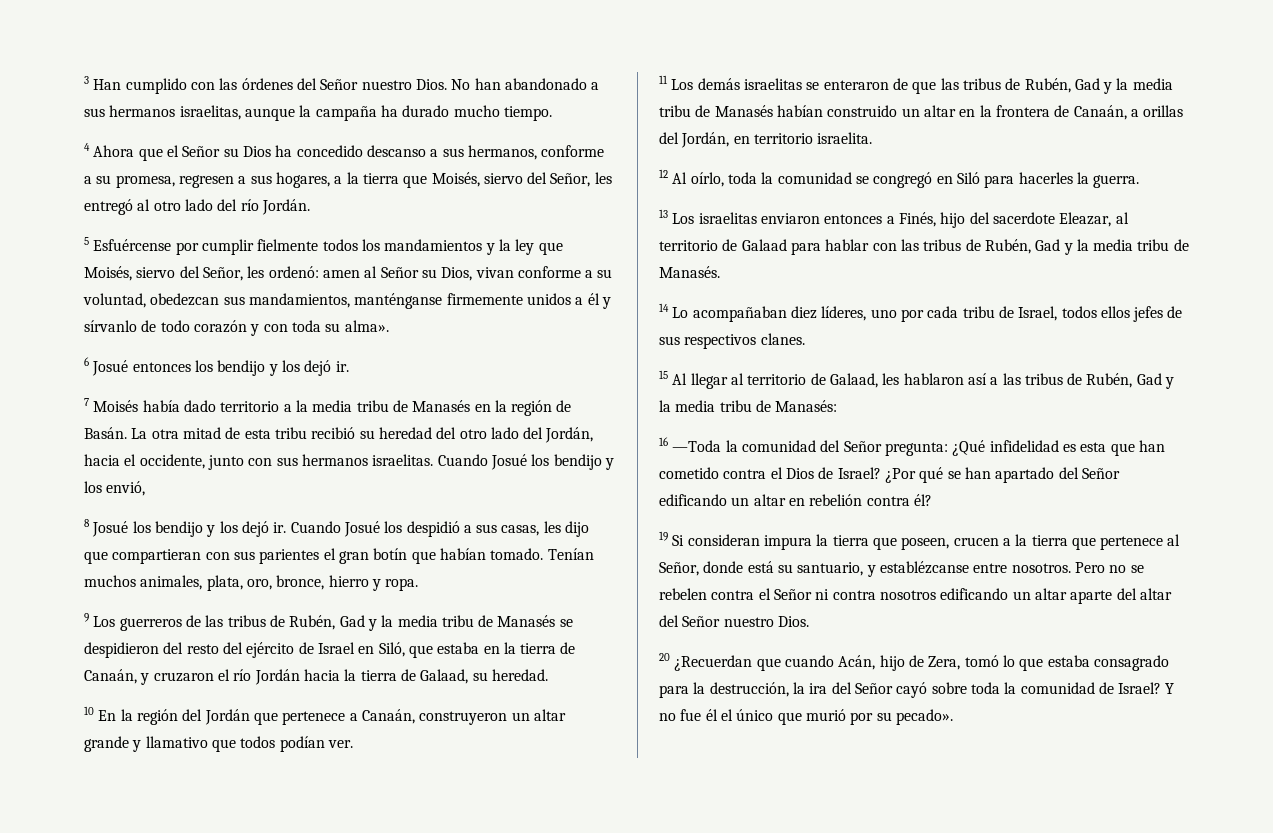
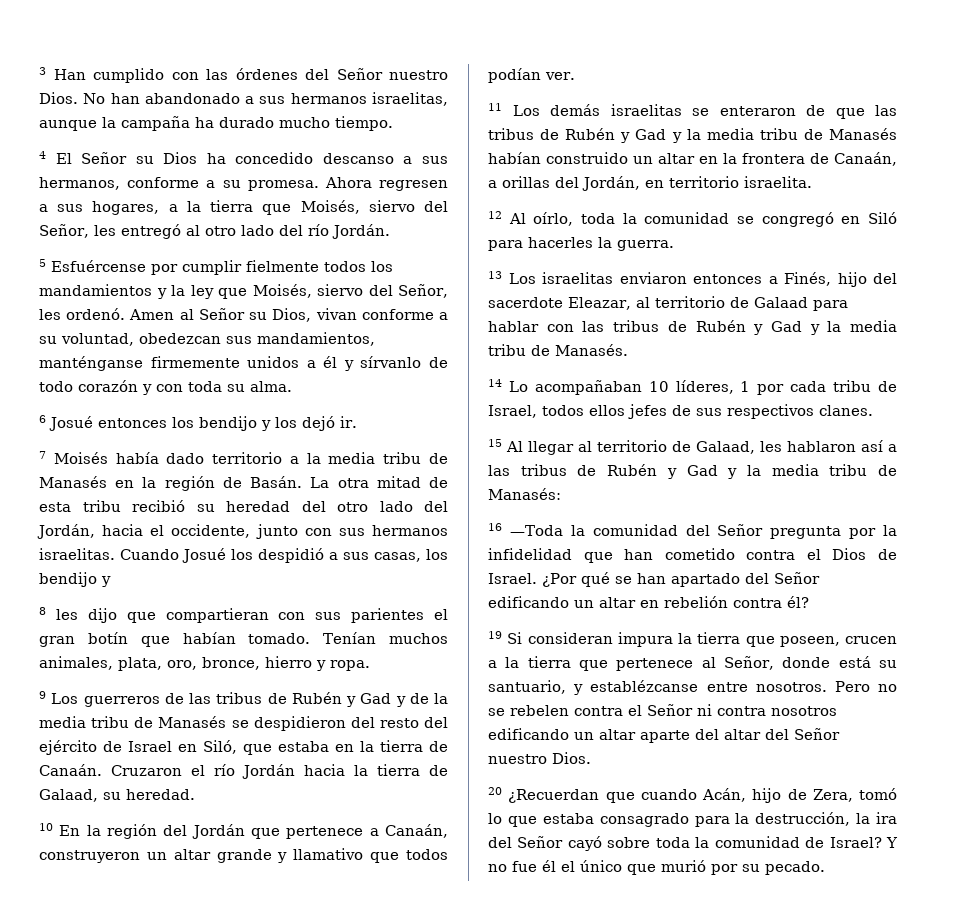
- 4 Ahora que el Señor su Dios ha concedido descanso a sus hermanos, conforme a su promesa, regresen a sus hogares, a la tierra que Moisés, siervo del Señor, les entregó al otro lado del río Jordán.
+ 4 El Señor su Dios ha concedido descanso a sus hermanos, conforme a su promesa. Ahora regresen a sus hogares, a la tierra que Moisés, siervo del Señor, les entregó al otro lado del río Jordán.
- 5 Esfuércense por cumplir fielmente todos los mandamientos y la ley que Moisés, siervo del Señor, les ordenó: amen al Señor su Dios, vivan conforme a su voluntad, obedezcan sus mandamientos, manténganse firmemente unidos a él y sírvanlo de todo corazón y con toda su alma».
+ 5 Esfuércense por cumplir fielmente todos los mandamientos y la ley que Moisés, siervo del Señor, les ordenó. Amen al Señor su Dios, vivan conforme a su voluntad, obedezcan sus mandamientos, manténganse firmemente unidos a él y sírvanlo de todo corazón y con toda su alma.
- Cuando Josué los bendijo y los envió,
- 8 Josué los bendijo y los dejó ir. Cuando Josué los despidió a sus casas, les dijo que compartieran con sus parientes el gran botín que habían tomado.
+ Cuando Josué los despidió a sus casas, los bendijo y
+ 8 les dijo que compartieran con sus parientes el gran botín que habían tomado.
- 9 Los guerreros de las tribus de Rubén, Gad y la media tribu de Manasés se despidieron del resto del ejército de Israel en Siló, que estaba en la tierra de Canaán, y cruzaron el río Jordán hacia la tierra de Galaad, su heredad.
+ 9 Los guerreros de las tribus de Rubén y Gad y de la media tribu de Manasés se despidieron del resto del ejército de Israel en Siló, que estaba en la tierra de Canaán. Cruzaron el río Jordán hacia la tierra de Galaad, su heredad.
- 11 Los demás israelitas se enteraron de que las tribus de Rubén, Gad y la media tribu de Manasés habían construido un altar en la frontera de Canaán, a orillas del Jordán, en territorio israelita.
+ 11 Los demás israelitas se enteraron de que las tribus de Rubén y Gad y la media tribu de Manasés habían construido un altar en la frontera de Canaán, a orillas del Jordán, en territorio israelita.
- 13 Los israelitas enviaron entonces a Finés, hijo del sacerdote Eleazar, al territorio de Galaad para hablar con las tribus de Rubén, Gad y la media tribu de Manasés.
+ 13 Los israelitas enviaron entonces a Finés, hijo del sacerdote Eleazar, al territorio de Galaad para hablar con las tribus de Rubén y Gad y la media tribu de Manasés.
- 14 Lo acompañaban diez líderes, uno por cada tribu de Israel, todos ellos jefes de sus respectivos clanes.
+ 14 Lo acompañaban 10 líderes, 1 por cada tribu de Israel, todos ellos jefes de sus respectivos clanes.
- 15 Al llegar al territorio de Galaad, les hablaron así a las tribus de Rubén, Gad y la media tribu de Manasés:
+ 15 Al llegar al territorio de Galaad, les hablaron así a las tribus de Rubén y Gad y la media tribu de Manasés:
- 16 —Toda la comunidad del Señor pregunta: ¿Qué infidelidad es esta que han cometido contra el Dios de Israel?
+ 16 —Toda la comunidad del Señor pregunta por la infidelidad que han cometido contra el Dios de Israel.
- Y no fue él el único que murió por su pecado».
+ Y no fue él el único que murió por su pecado.

